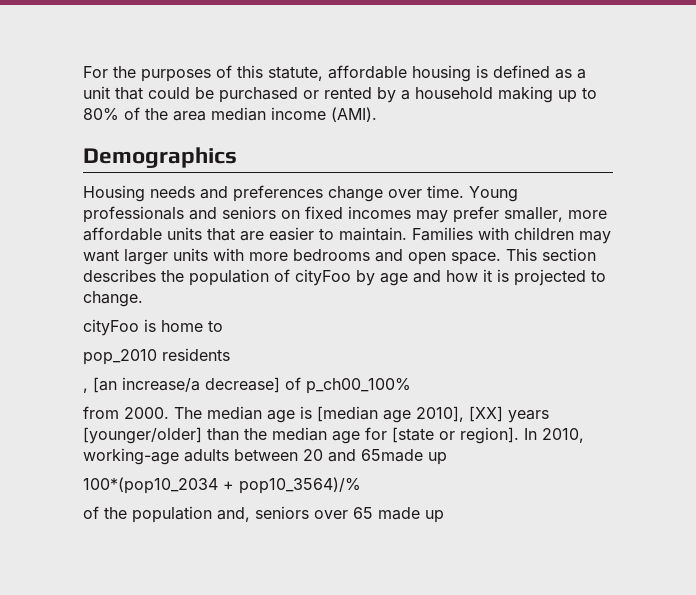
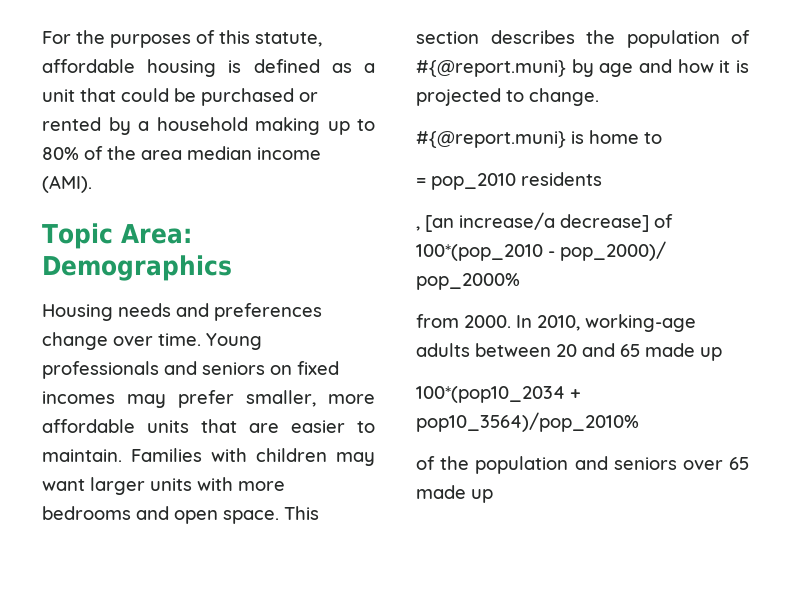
- Demographics
+ Topic Area: Demographics
- This section describes the population of cityFoo by age and how it is projected to change.
+ This section describes the population of #{@report.muni} by age and how it is projected to change.
- cityFoo is home to
+ #{@report.muni} is home to
- pop_2010 residents
+ = pop_2010 residents
- , [an increase/a decrease] of p_ch00_100%
- from 2000. The median age is [median age 2010], [XX] years [younger/older] than the median age for [state or region].
+ , [an increase/a decrease] of 100*(pop_2010 - pop_2000)/ pop_2000%
+ from 2000.
- In 2010, working-age adults between 20 and 65made up
+ In 2010, working-age adults between 20 and 65 made up
- 100*(pop10_2034 + pop10_3564)/%
+ 100*(pop10_2034 + pop10_3564)/pop_2010%
- of the population and, seniors over 65 made up
+ of the population and seniors over 65 made up

